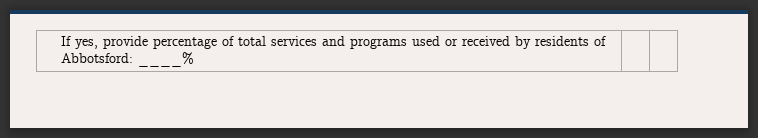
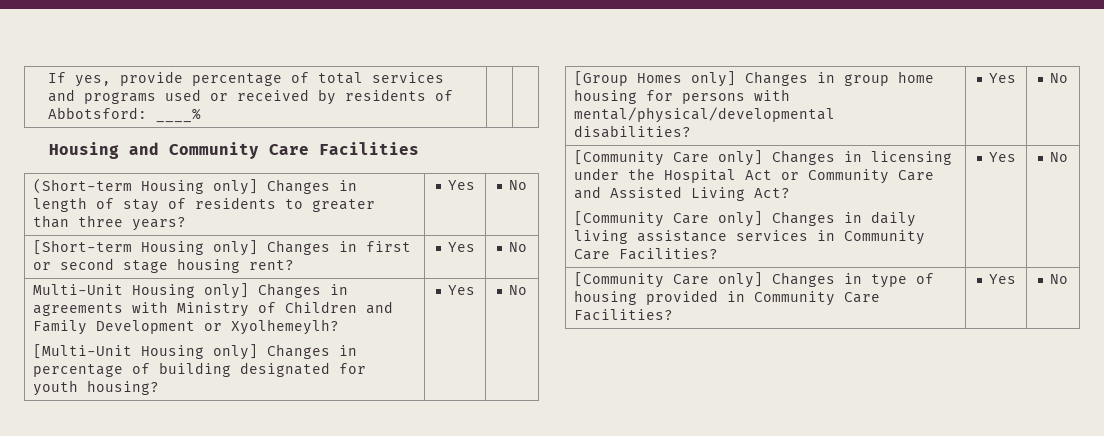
+ Housing and Community Care Facilities
+ (Short-term Housing only] Changes in length of stay of residents to greater than three years? | Yes | No
+ [Short-term Housing only] Changes in first or second stage housing rent? | Yes | No
+ Multi-Unit Housing only] Changes in agreements with Ministry of Children and Family Development or Xyolhemeylh?
+ [Multi-Unit Housing only] Changes in percentage of building designated for youth housing? | Yes | No
+ [Group Homes only] Changes in group home housing for persons with mental/physical/developmental disabilities? | Yes | No
+ [Community Care only] Changes in licensing under the Hospital Act or Community Care and Assisted Living Act?
+ [Community Care only] Changes in daily living assistance services in Community Care Facilities? | Yes | No
+ [Community Care only] Changes in type of housing provided in Community Care Facilities? | Yes | No

